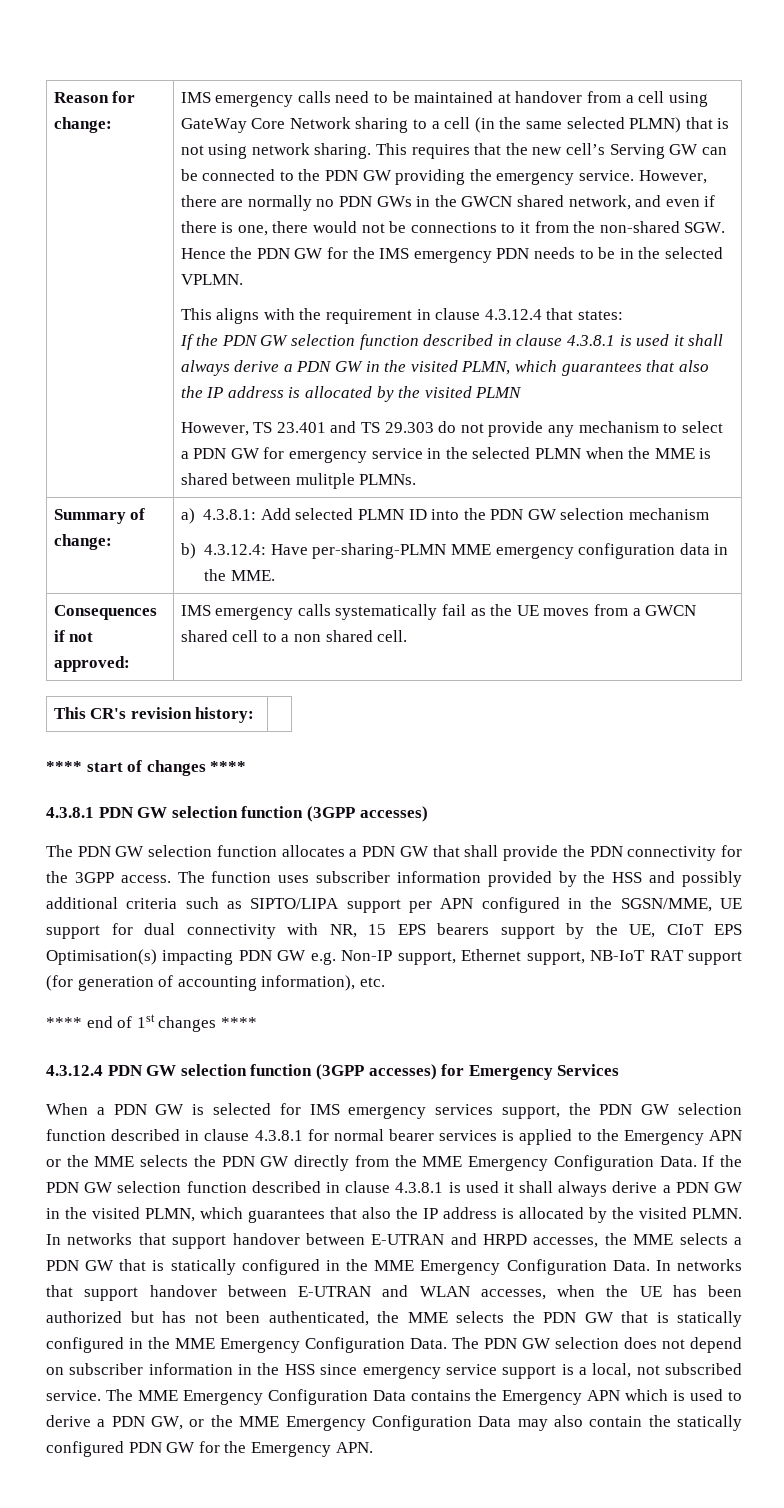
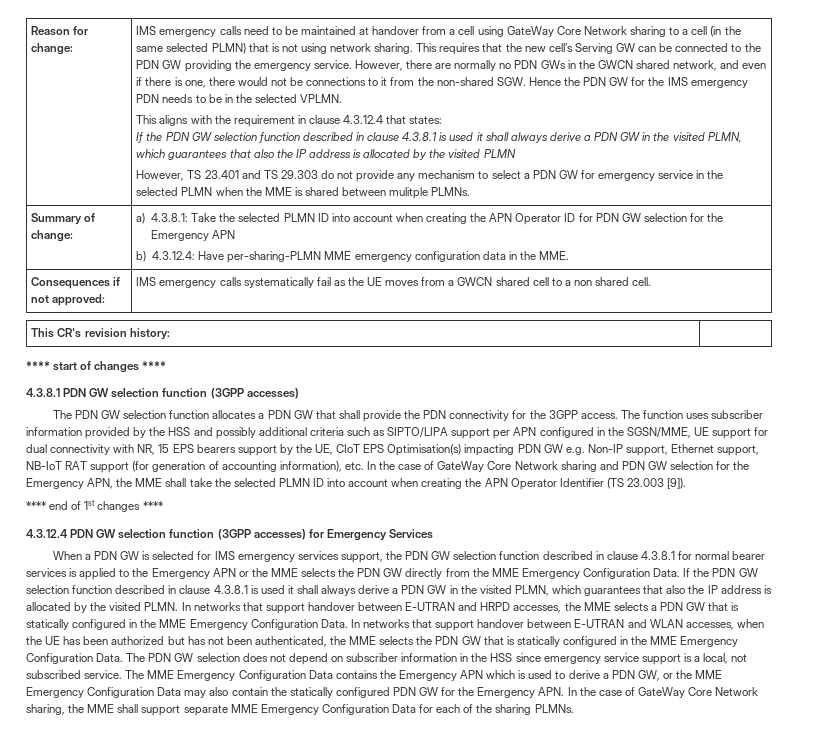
- Summary of change: | a) 4.3.8.1: Add selected PLMN ID into the PDN GW selection mechanism
+ Summary of change: | a) 4.3.8.1: Take the selected PLMN ID into account when creating the APN Operator ID for PDN GW selection for the Emergency APN
- The function uses subscriber information provided by the HSS and possibly additional criteria such as SIPTO/LIPA support per APN configured in the SGSN/MME, UE support for dual connectivity with NR, 15 EPS bearers support by the UE, CIoT EPS Optimisation(s) impacting PDN GW e.g. Non-IP support, Ethernet support, NB-IoT RAT support (for generation of accounting information), etc.
+ The function uses subscriber information provided by the HSS and possibly additional criteria such as SIPTO/LIPA support per APN configured in the SGSN/MME, UE support for dual connectivity with NR, 15 EPS bearers support by the UE, CIoT EPS Optimisation(s) impacting PDN GW e.g. Non-IP support, Ethernet support, NB-IoT RAT support (for generation of accounting information), etc. In the case of GateWay Core Network sharing and PDN GW selection for the Emergency APN, the MME shall take the selected PLMN ID into account when creating the APN Operator Identifier (TS 23.003 [9]).
- The MME Emergency Configuration Data contains the Emergency APN which is used to derive a PDN GW, or the MME Emergency Configuration Data may also contain the statically configured PDN GW for the Emergency APN.
+ The MME Emergency Configuration Data contains the Emergency APN which is used to derive a PDN GW, or the MME Emergency Configuration Data may also contain the statically configured PDN GW for the Emergency APN. In the case of GateWay Core Network sharing, the MME shall support separate MME Emergency Configuration Data for each of the sharing PLMNs.

